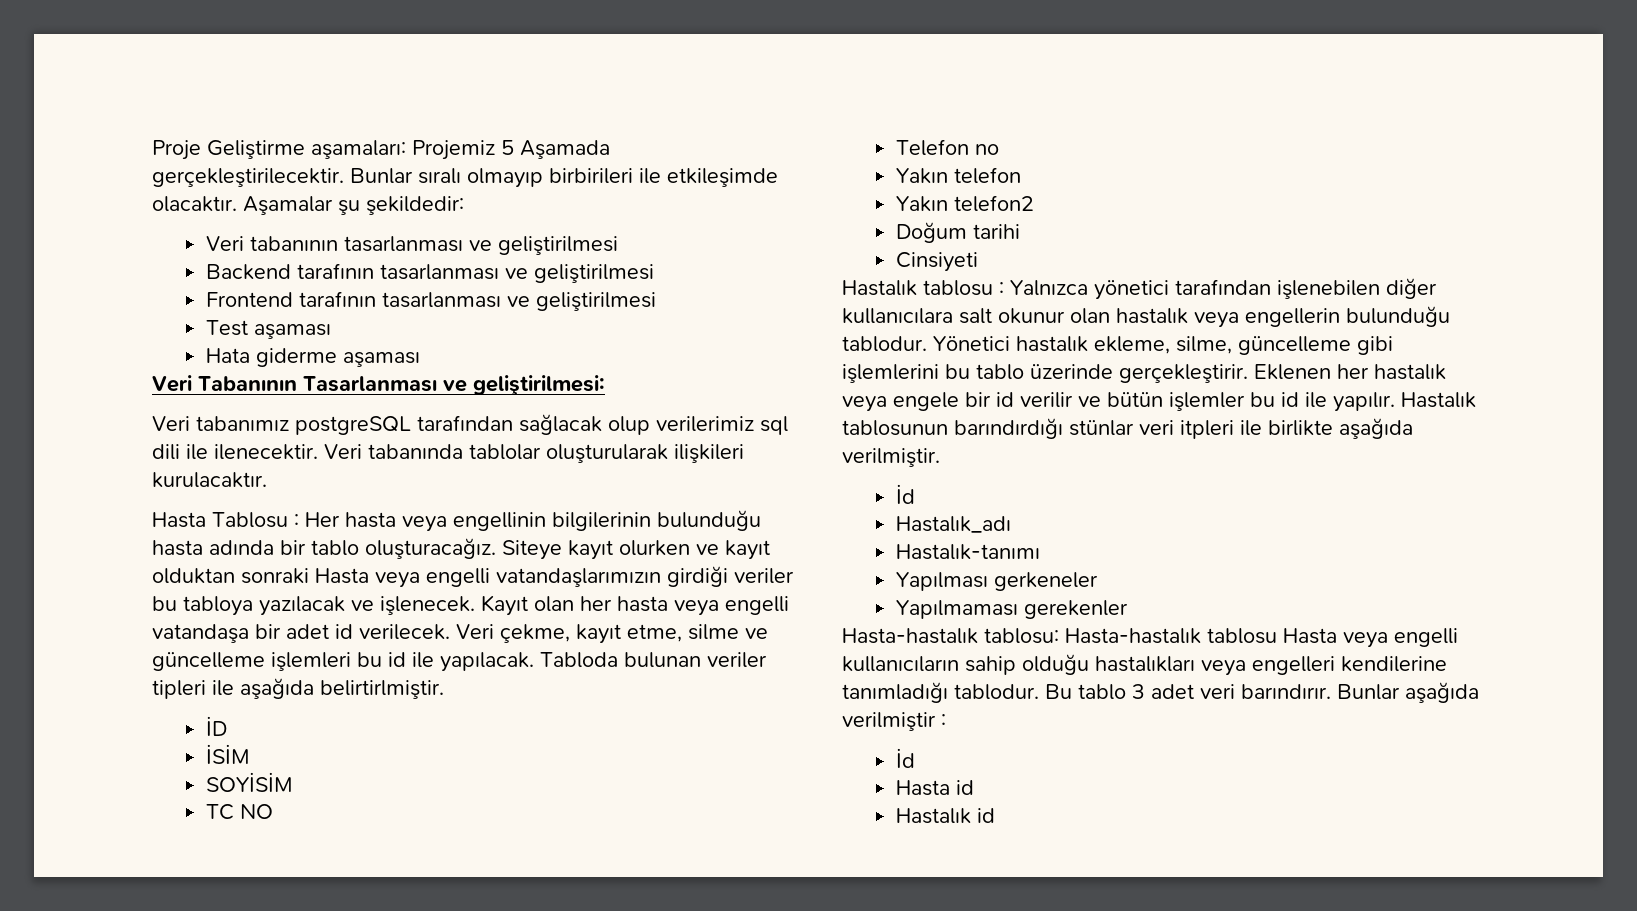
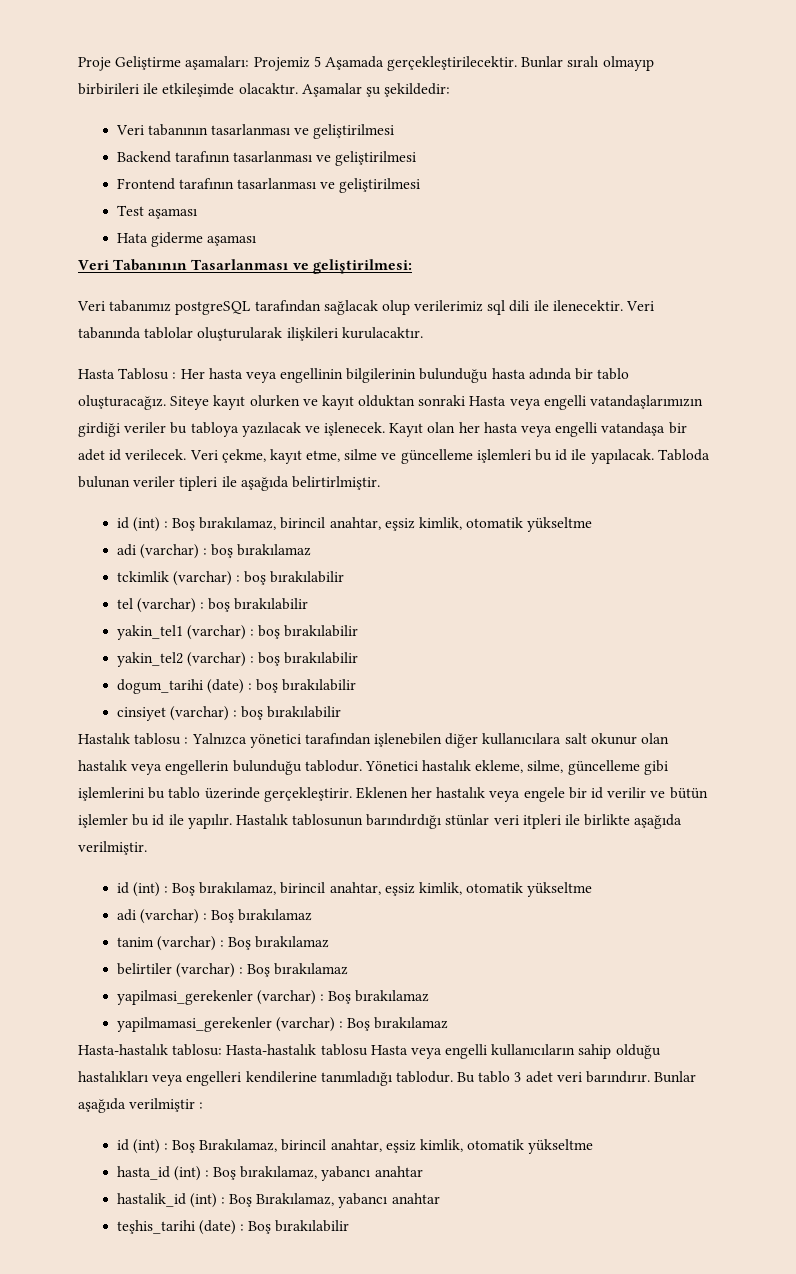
  Tabloda bulunan veriler tipleri ile aşağıda belirtirlmiştir.
- İD
- İSİM
- SOYİSİM
- TC NO
- Telefon no
- Yakın telefon
- Yakın telefon2
- Doğum tarihi
- Cinsiyeti
+ id (int) : Boş bırakılamaz, birincil anahtar, eşsiz kimlik, otomatik yükseltme
+ adi (varchar) : boş bırakılamaz
+ tckimlik (varchar) : boş bırakılabilir
+ tel (varchar) : boş bırakılabilir
+ yakin_tel1 (varchar) : boş bırakılabilir
+ yakin_tel2 (varchar) : boş bırakılabilir
+ dogum_tarihi (date) : boş bırakılabilir
+ cinsiyet (varchar) : boş bırakılabilir
  Hastalık tablosunun barındırdığı stünlar veri itpleri ile birlikte aşağıda verilmiştir.
- İd
- Hastalık_adı
- Hastalık-tanımı
- Yapılması gerkeneler
- Yapılmaması gerekenler
+ id (int) : Boş bırakılamaz, birincil anahtar, eşsiz kimlik, otomatik yükseltme
+ adi (varchar) : Boş bırakılamaz
+ tanim (varchar) : Boş bırakılamaz
+ belirtiler (varchar) : Boş bırakılamaz
+ yapilmasi_gerekenler (varchar) : Boş bırakılamaz
+ yapilmamasi_gerekenler (varchar) : Boş bırakılamaz
  Bunlar aşağıda verilmiştir :
- İd
- Hasta id
- Hastalık id
+ id (int) : Boş Bırakılamaz, birincil anahtar, eşsiz kimlik, otomatik yükseltme
+ hasta_id (int) : Boş bırakılamaz, yabancı anahtar
+ hastalik_id (int) : Boş Bırakılamaz, yabancı anahtar
+ teşhis_tarihi (date) : Boş bırakılabilir

